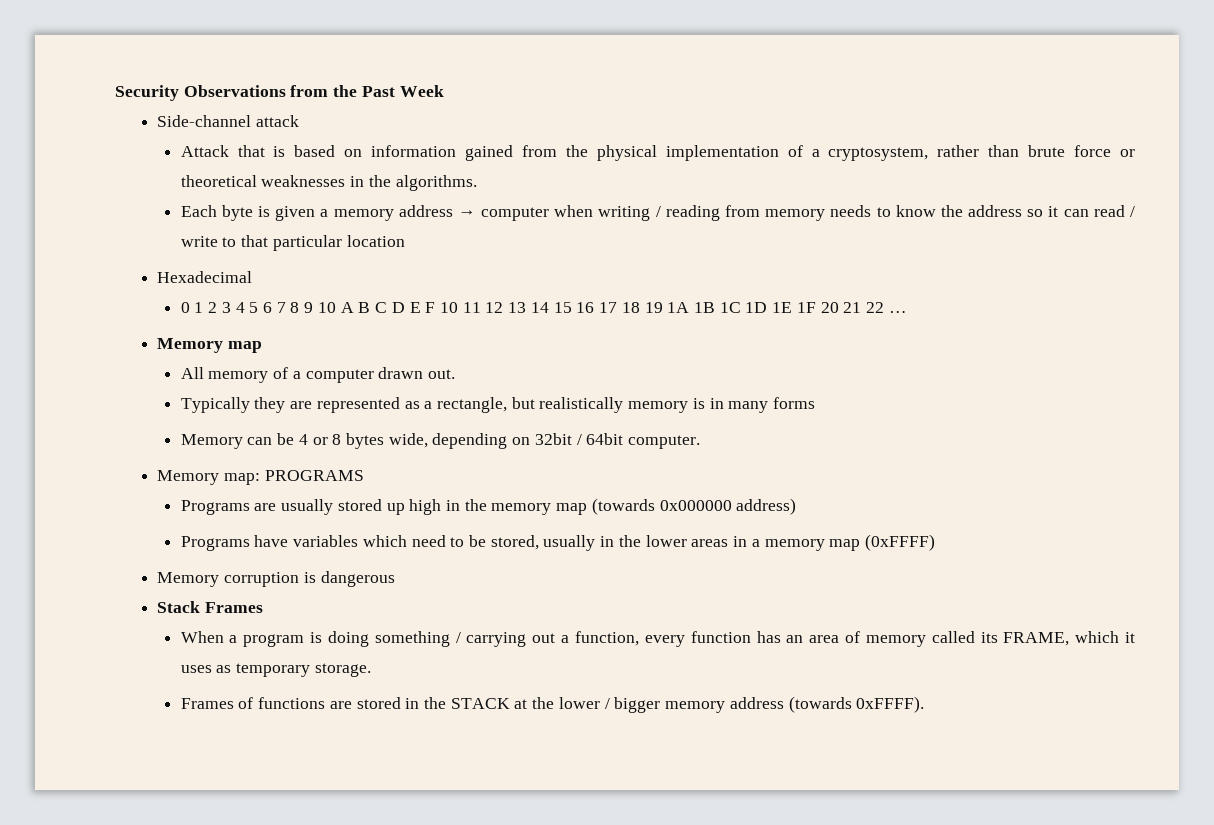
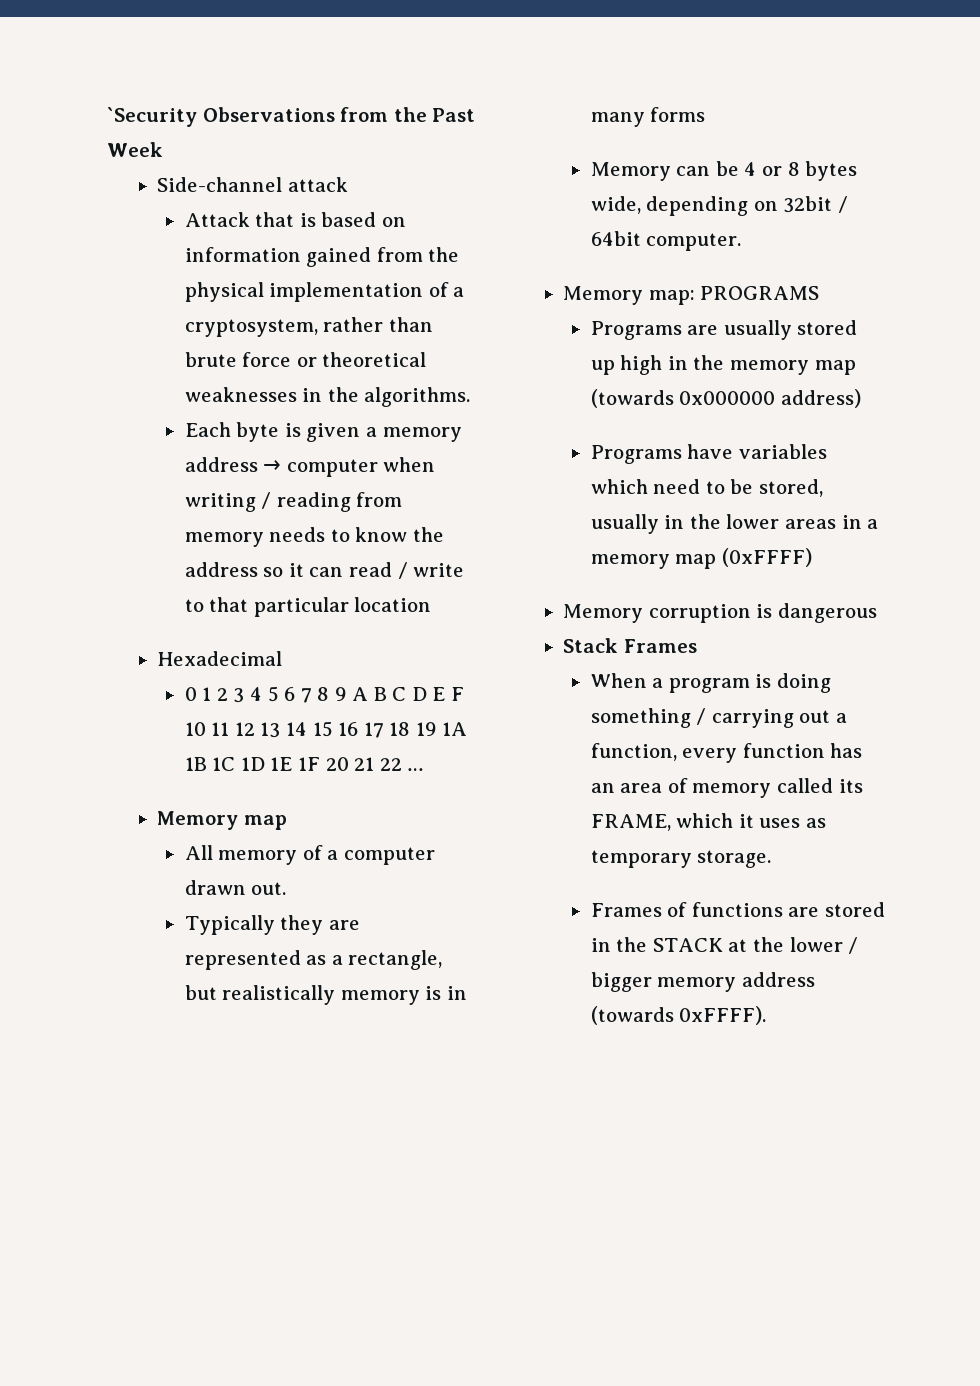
- Security Observations from the Past Week
+ `Security Observations from the Past Week
- 0 1 2 3 4 5 6 7 8 9 10 A B C D E F 10 11 12 13 14 15 16 17 18 19 1A 1B 1C 1D 1E 1F 20 21 22 …
+ 0 1 2 3 4 5 6 7 8 9 A B C D E F 10 11 12 13 14 15 16 17 18 19 1A 1B 1C 1D 1E 1F 20 21 22 …

